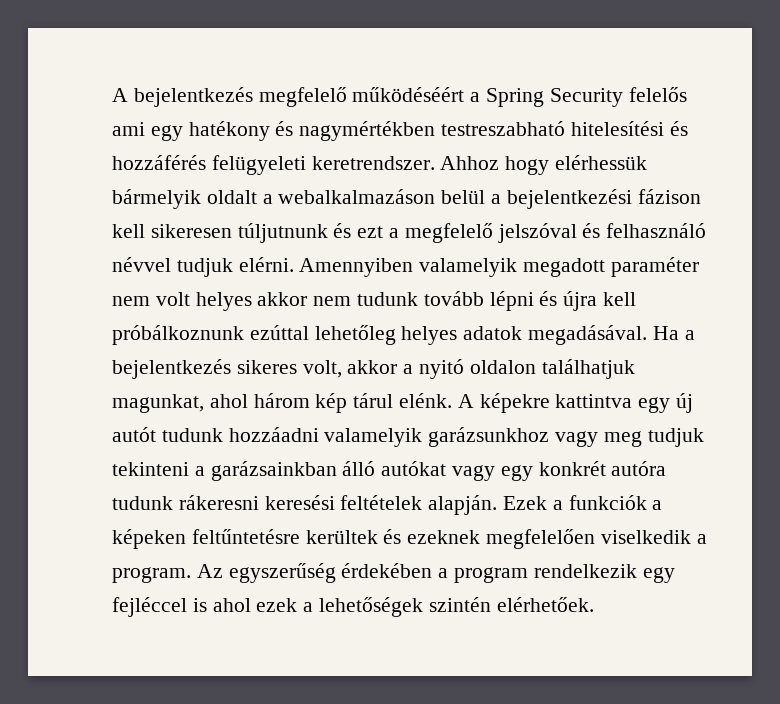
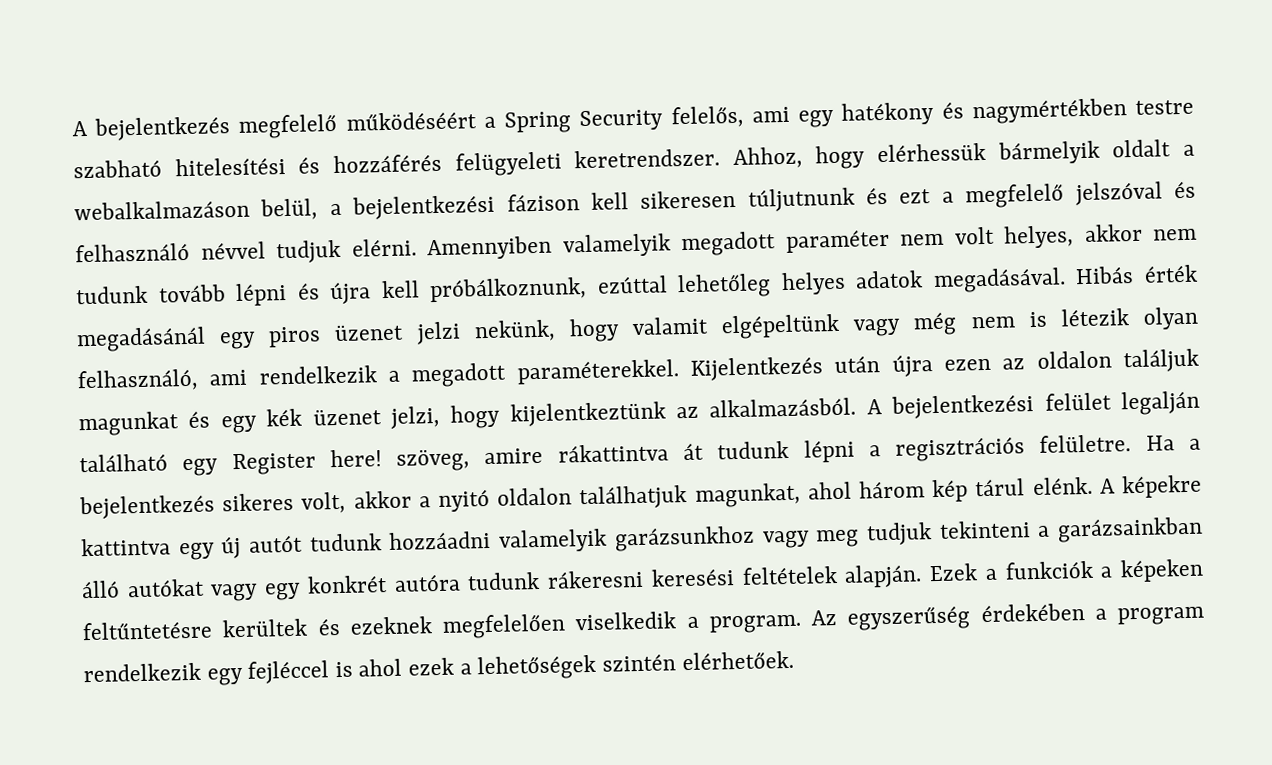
- A bejelentkezés megfelelő működéséért a Spring Security felelős ami egy hatékony és nagymértékben testreszabható hitelesítési és hozzáférés felügyeleti keretrendszer.
+ A bejelentkezés megfelelő működéséért a Spring Security felelős, ami egy hatékony és nagymértékben testre szabható hitelesítési és hozzáférés felügyeleti keretrendszer.
- Ahhoz hogy elérhessük bármelyik oldalt a webalkalmazáson belül a bejelentkezési fázison kell sikeresen túljutnunk és ezt a megfelelő jelszóval és felhasználó névvel tudjuk elérni.
+ Ahhoz, hogy elérhessük bármelyik oldalt a webalkalmazáson belül, a bejelentkezési fázison kell sikeresen túljutnunk és ezt a megfelelő jelszóval és felhasználó névvel tudjuk elérni.
- Amennyiben valamelyik megadott paraméter nem volt helyes akkor nem tudunk tovább lépni és újra kell próbálkoznunk ezúttal lehetőleg helyes adatok megadásával.
+ Amennyiben valamelyik megadott paraméter nem volt helyes, akkor nem tudunk tovább lépni és újra kell próbálkoznunk, ezúttal lehetőleg helyes adatok megadásával.
+ Hibás érték megadásánál egy piros üzenet jelzi nekünk, hogy valamit elgépeltünk vagy még nem is létezik olyan felhasználó, ami rendelkezik a megadott paraméterekkel. Kijelentkezés után újra ezen az oldalon találjuk magunkat és egy kék üzenet jelzi, hogy kijelentkeztünk az alkalmazásból. A bejelentkezési felület legalján található egy Register here! szöveg, amire rákattintva át tudunk lépni a regisztrációs felületre.

